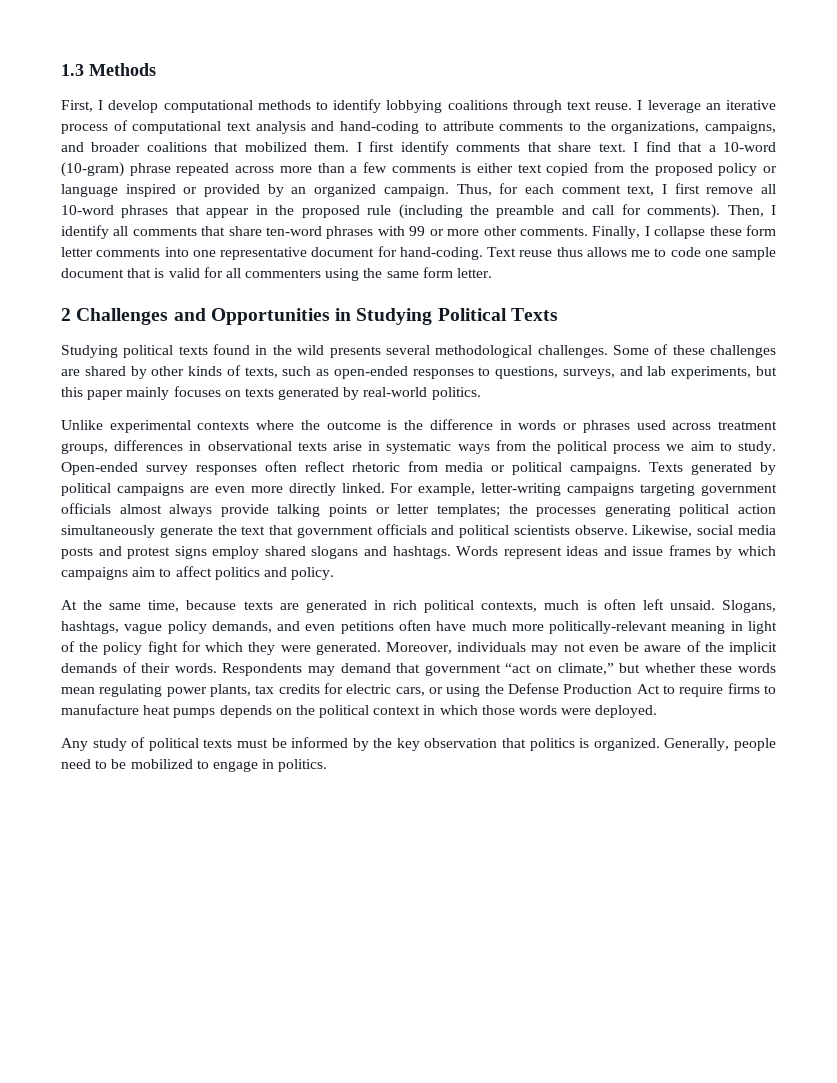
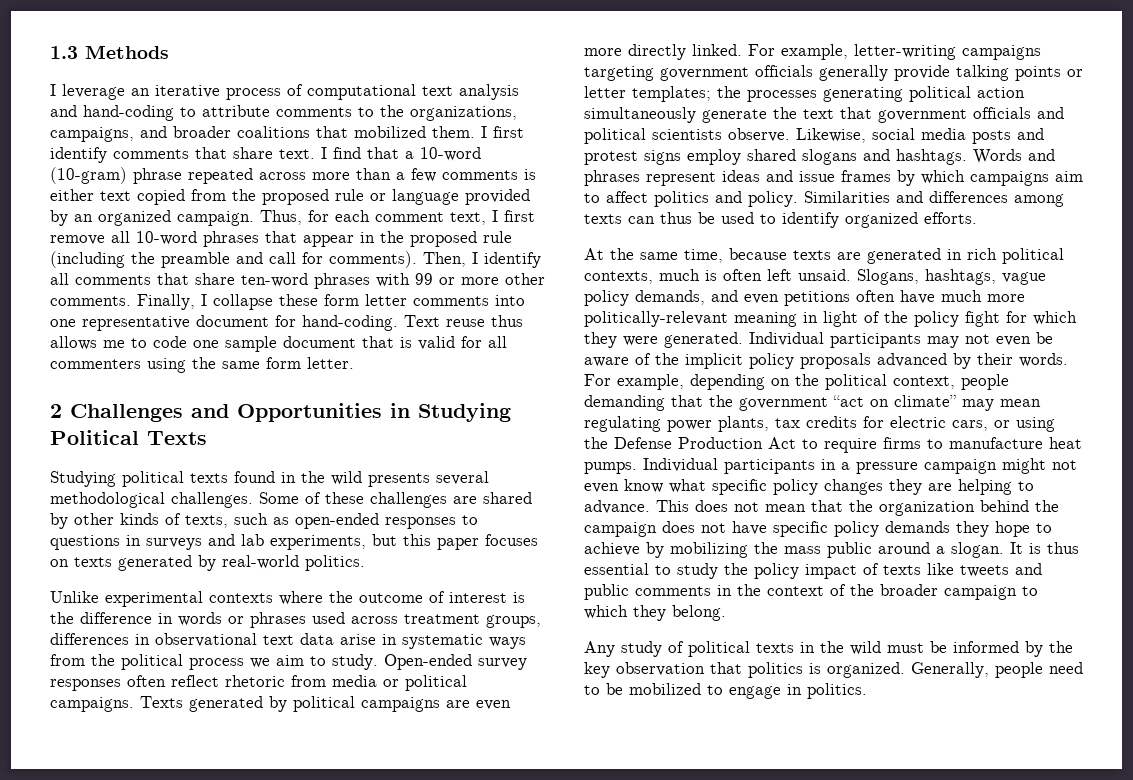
- First, I develop computational methods to identify lobbying coalitions through text reuse.
- I find that a 10-word (10-gram) phrase repeated across more than a few comments is either text copied from the proposed policy or language inspired or provided by an organized campaign.
+ I find that a 10-word (10-gram) phrase repeated across more than a few comments is either text copied from the proposed rule or language provided by an organized campaign.
- Some of these challenges are shared by other kinds of texts, such as open-ended responses to questions, surveys, and lab experiments, but this paper mainly focuses on texts generated by real-world politics.
+ Some of these challenges are shared by other kinds of texts, such as open-ended responses to questions in surveys and lab experiments, but this paper focuses on texts generated by real-world politics.
- Unlike experimental contexts where the outcome is the difference in words or phrases used across treatment groups, differences in observational texts arise in systematic ways from the political process we aim to study.
+ Unlike experimental contexts where the outcome of interest is the difference in words or phrases used across treatment groups, differences in observational text data arise in systematic ways from the political process we aim to study.
- For example, letter-writing campaigns targeting government officials almost always provide talking points or letter templates; the processes generating political action simultaneously generate the text that government officials and political scientists observe.
+ For example, letter-writing campaigns targeting government officials generally provide talking points or letter templates; the processes generating political action simultaneously generate the text that government officials and political scientists observe.
- Words represent ideas and issue frames by which campaigns aim to affect politics and policy.
+ Words and phrases represent ideas and issue frames by which campaigns aim to affect politics and policy. Similarities and differences among texts can thus be used to identify organized efforts.
- Moreover, individuals may not even be aware of the implicit demands of their words. Respondents may demand that government “act on climate,” but whether these words mean regulating power plants, tax credits for electric cars, or using the Defense Production Act to require firms to manufacture heat pumps depends on the political context in which those words were deployed.
+ Individual participants may not even be aware of the implicit policy proposals advanced by their words. For example, depending on the political context, people demanding that the government “act on climate” may mean regulating power plants, tax credits for electric cars, or using the Defense Production Act to require firms to manufacture heat pumps. Individual participants in a pressure campaign might not even know what specific policy changes they are helping to advance. This does not mean that the organization behind the campaign does not have specific policy demands they hope to achieve by mobilizing the mass public around a slogan. It is thus essential to study the policy impact of texts like tweets and public comments in the context of the broader campaign to which they belong.
- Any study of political texts must be informed by the key observation that politics is organized.
+ Any study of political texts in the wild must be informed by the key observation that politics is organized.

